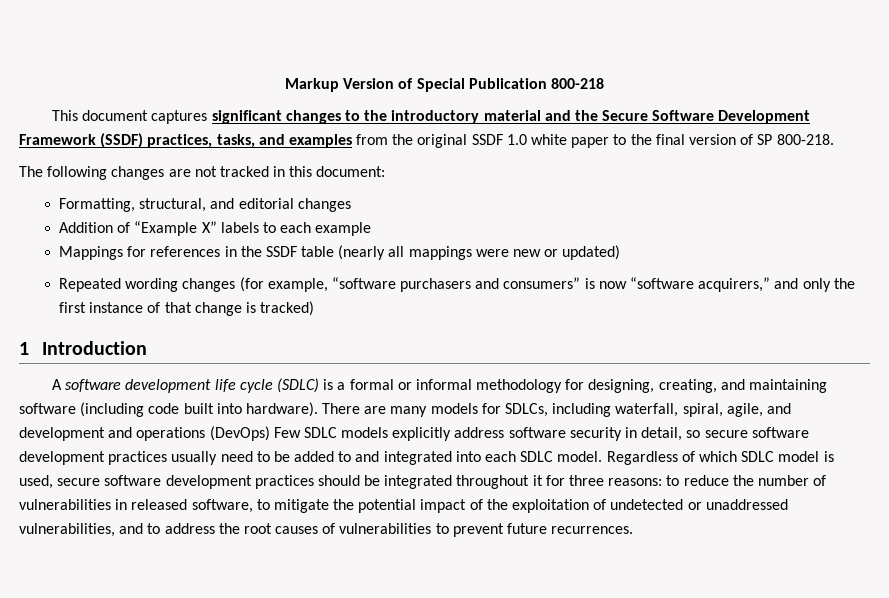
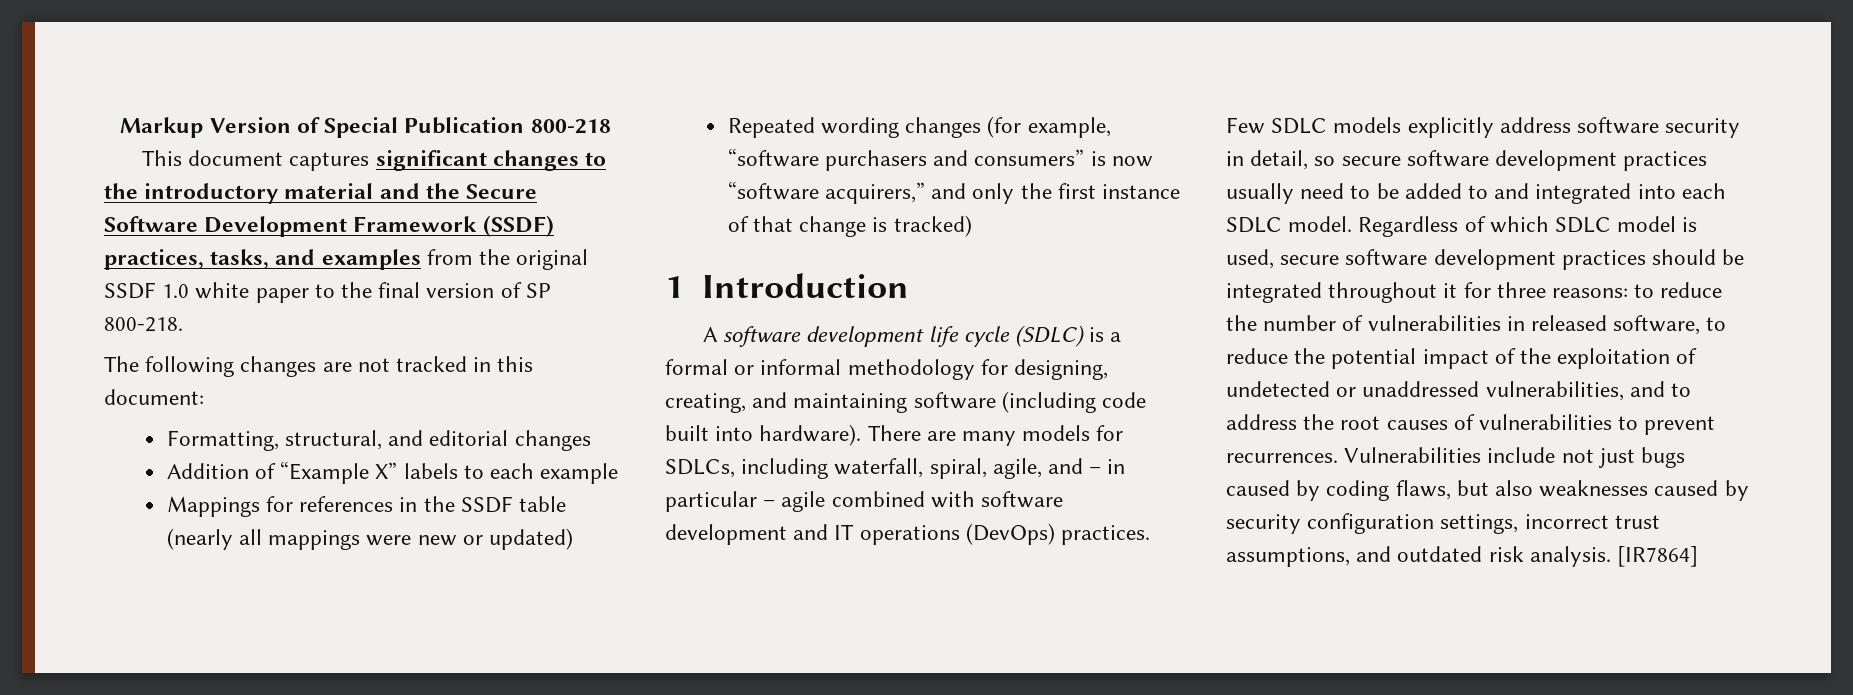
- There are many models for SDLCs, including waterfall, spiral, agile, and development and operations (DevOps) Few SDLC models explicitly address software security in detail, so secure software development practices usually need to be added to and integrated into each SDLC model.
+ There are many models for SDLCs, including waterfall, spiral, agile, and – in particular – agile combined with software development and IT operations (DevOps) practices. Few SDLC models explicitly address software security in detail, so secure software development practices usually need to be added to and integrated into each SDLC model.
- Regardless of which SDLC model is used, secure software development practices should be integrated throughout it for three reasons: to reduce the number of vulnerabilities in released software, to mitigate the potential impact of the exploitation of undetected or unaddressed vulnerabilities, and to address the root causes of vulnerabilities to prevent future recurrences.
+ Regardless of which SDLC model is used, secure software development practices should be integrated throughout it for three reasons: to reduce the number of vulnerabilities in released software, to reduce the potential impact of the exploitation of undetected or unaddressed vulnerabilities, and to address the root causes of vulnerabilities to prevent recurrences. Vulnerabilities include not just bugs caused by coding flaws, but also weaknesses caused by security configuration settings, incorrect trust assumptions, and outdated risk analysis. [IR7864]

